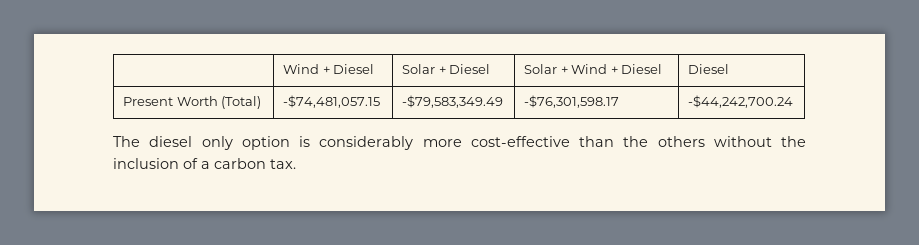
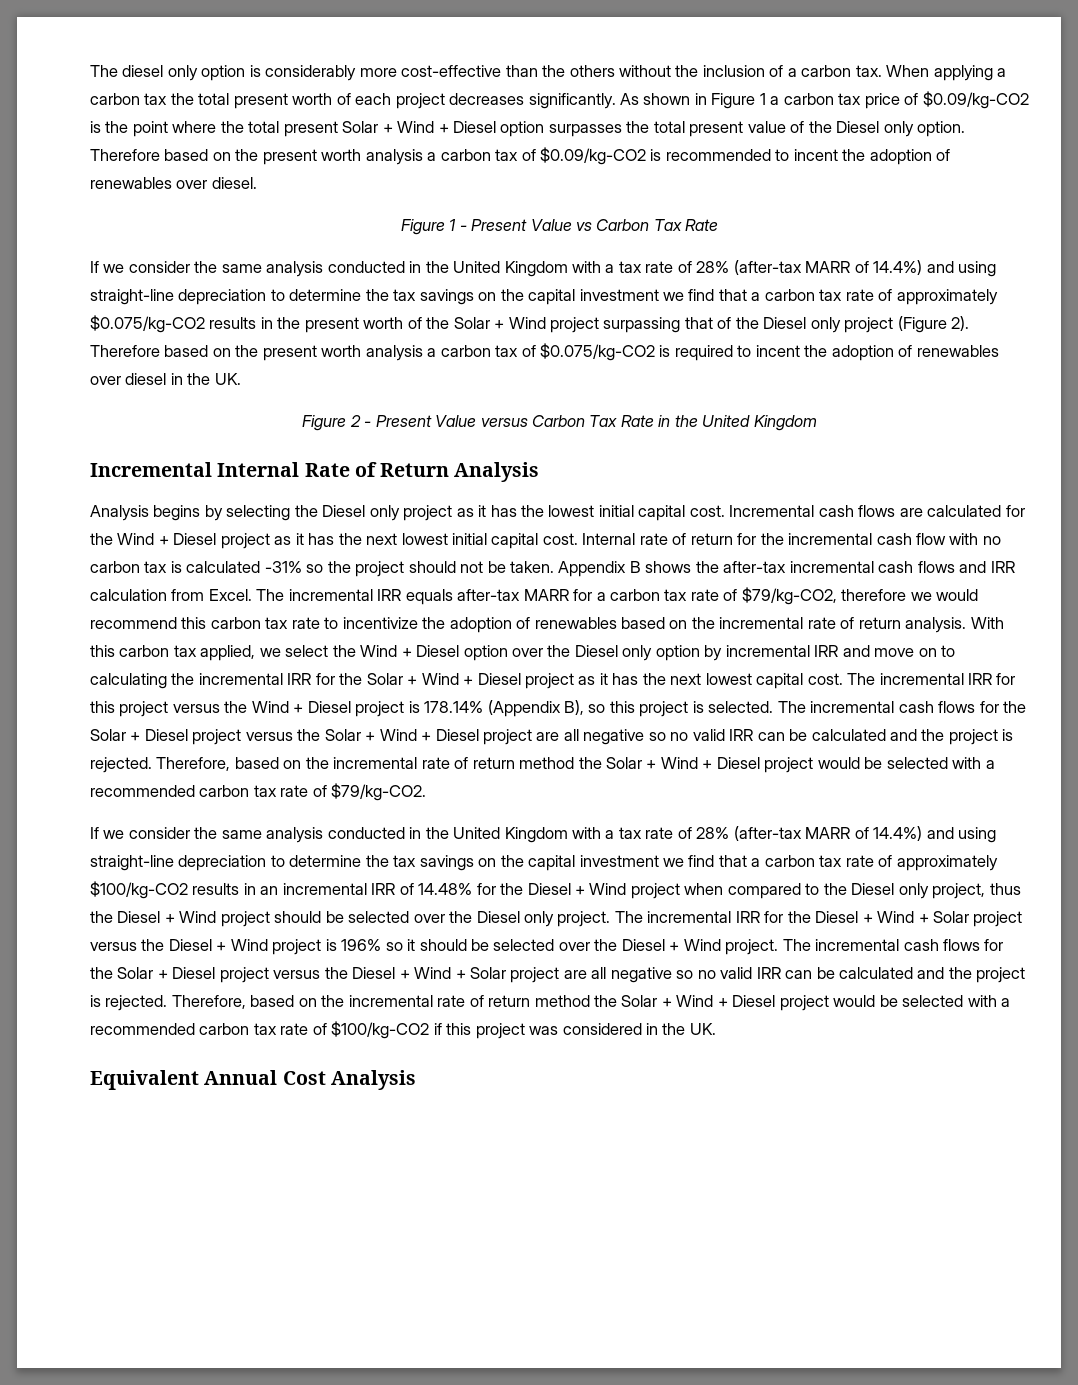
- | Wind + Diesel | Solar + Diesel | Solar + Wind + Diesel | Diesel
- Present Worth (Total) | -$74,481,057.15 | -$79,583,349.49 | -$76,301,598.17 | -$44,242,700.24
+ When applying a carbon tax the total present worth of each project decreases significantly. As shown in Figure 1 a carbon tax price of $0.09/kg-CO2 is the point where the total present Solar + Wind + Diesel option surpasses the total present value of the Diesel only option. Therefore based on the present worth analysis a carbon tax of $0.09/kg-CO2 is recommended to incent the adoption of renewables over diesel.
+ Figure 1 - Present Value vs Carbon Tax Rate
+ If we consider the same analysis conducted in the United Kingdom with a tax rate of 28% (after-tax MARR of 14.4%) and using straight-line depreciation to determine the tax savings on the capital investment we find that a carbon tax rate of approximately $0.075/kg-CO2 results in the present worth of the Solar + Wind project surpassing that of the Diesel only project (Figure 2). Therefore based on the present worth analysis a carbon tax of $0.075/kg-CO2 is required to incent the adoption of renewables over diesel in the UK.
+ Figure 2 - Present Value versus Carbon Tax Rate in the United Kingdom
+ Incremental Internal Rate of Return Analysis
+ Analysis begins by selecting the Diesel only project as it has the lowest initial capital cost. Incremental cash flows are calculated for the Wind + Diesel project as it has the next lowest initial capital cost. Internal rate of return for the incremental cash flow with no carbon tax is calculated -31% so the project should not be taken. Appendix B shows the after-tax incremental cash flows and IRR calculation from Excel. The incremental IRR equals after-tax MARR for a carbon tax rate of $79/kg-CO2, therefore we would recommend this carbon tax rate to incentivize the adoption of renewables based on the incremental rate of return analysis. With this carbon tax applied, we select the Wind + Diesel option over the Diesel only option by incremental IRR and move on to calculating the incremental IRR for the Solar + Wind + Diesel project as it has the next lowest capital cost. The incremental IRR for this project versus the Wind + Diesel project is 178.14% (Appendix B), so this project is selected. The incremental cash flows for the Solar + Diesel project versus the Solar + Wind + Diesel project are all negative so no valid IRR can be calculated and the project is rejected. Therefore, based on the incremental rate of return method the Solar + Wind + Diesel project would be selected with a recommended carbon tax rate of $79/kg-CO2.
+ If we consider the same analysis conducted in the United Kingdom with a tax rate of 28% (after-tax MARR of 14.4%) and using straight-line depreciation to determine the tax savings on the capital investment we find that a carbon tax rate of approximately $100/kg-CO2 results in an incremental IRR of 14.48% for the Diesel + Wind project when compared to the Diesel only project, thus the Diesel + Wind project should be selected over the Diesel only project. The incremental IRR for the Diesel + Wind + Solar project versus the Diesel + Wind project is 196% so it should be selected over the Diesel + Wind project. The incremental cash flows for the Solar + Diesel project versus the Diesel + Wind + Solar project are all negative so no valid IRR can be calculated and the project is rejected. Therefore, based on the incremental rate of return method the Solar + Wind + Diesel project would be selected with a recommended carbon tax rate of $100/kg-CO2 if this project was considered in the UK.
+ Equivalent Annual Cost Analysis

